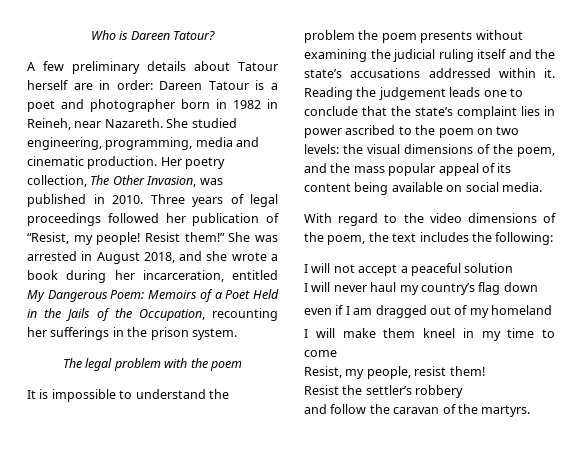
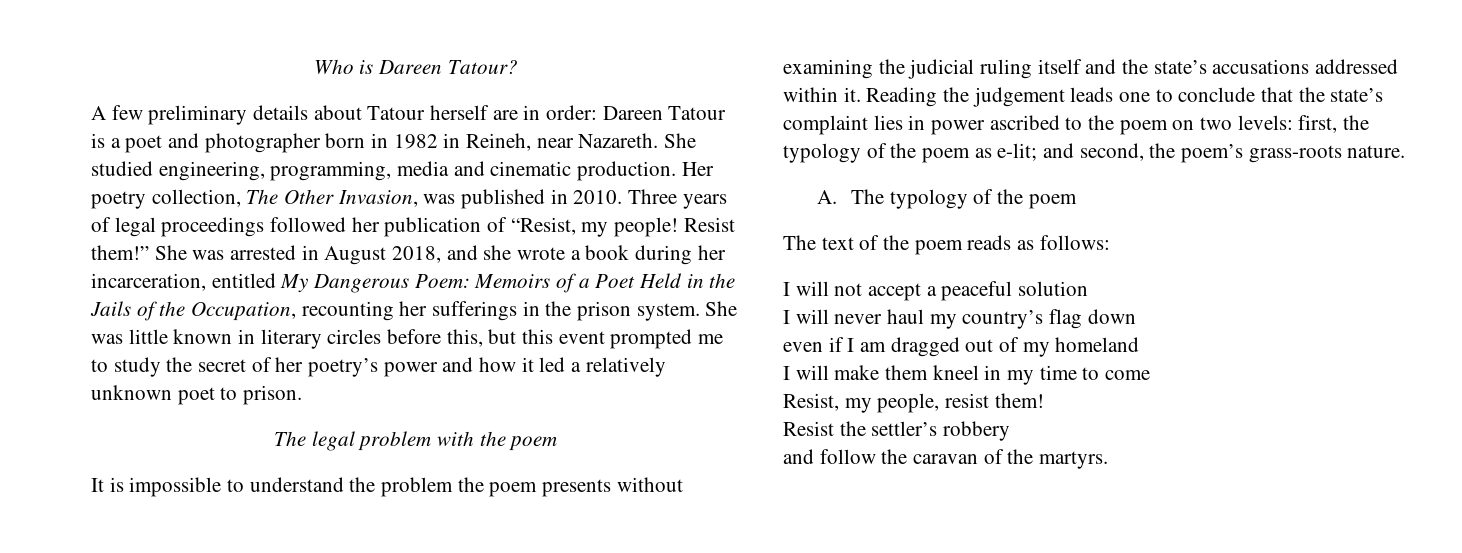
+ She was little known in literary circles before this, but this event prompted me to study the secret of her poetry’s power and how it led a relatively unknown poet to prison.
- Reading the judgement leads one to conclude that the state’s complaint lies in power ascribed to the poem on two levels: the visual dimensions of the poem, and the mass popular appeal of its content being available on social media.
- With regard to the video dimensions of the poem, the text includes the following:
+ Reading the judgement leads one to conclude that the state’s complaint lies in power ascribed to the poem on two levels: first, the typology of the poem as e-lit; and second, the poem’s grass-roots nature.
+ A. The typology of the poem
+ The text of the poem reads as follows:

